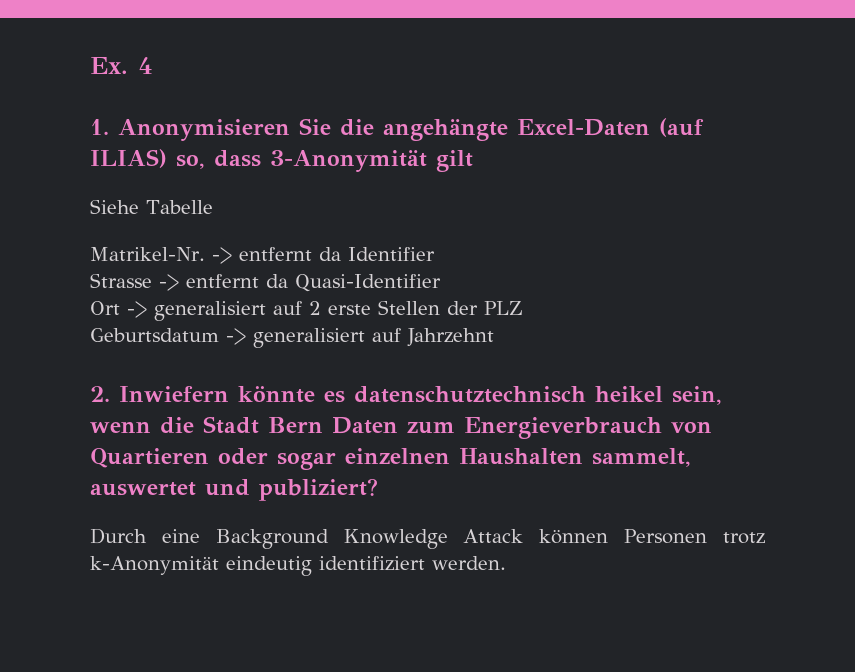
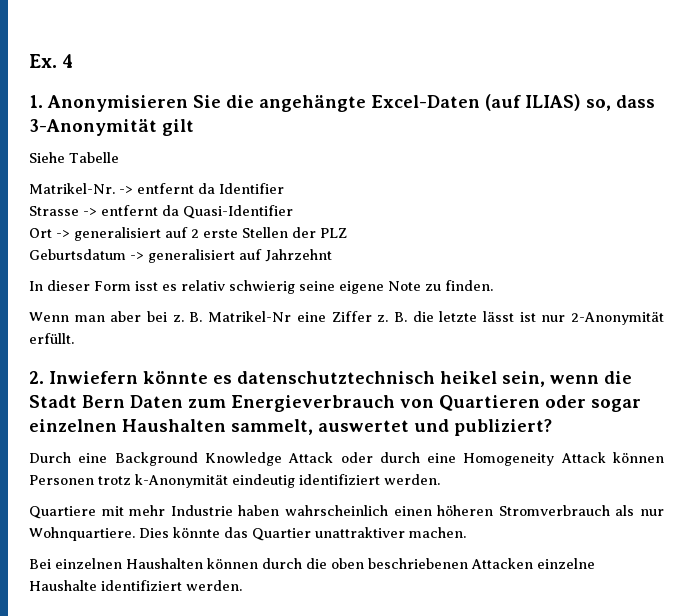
+ In dieser Form isst es relativ schwierig seine eigene Note zu finden.
+ Wenn man aber bei z. B. Matrikel-Nr eine Ziffer z. B. die letzte lässt ist nur 2-Anonymität erfüllt.
- Durch eine Background Knowledge Attack können Personen trotz k-Anonymität eindeutig identifiziert werden.
+ Durch eine Background Knowledge Attack oder durch eine Homogeneity Attack können Personen trotz k-Anonymität eindeutig identifiziert werden.
+ Quartiere mit mehr Industrie haben wahrscheinlich einen höheren Stromverbrauch als nur Wohnquartiere. Dies könnte das Quartier unattraktiver machen.
+ Bei einzelnen Haushalten können durch die oben beschriebenen Attacken einzelne Haushalte identifiziert werden.

